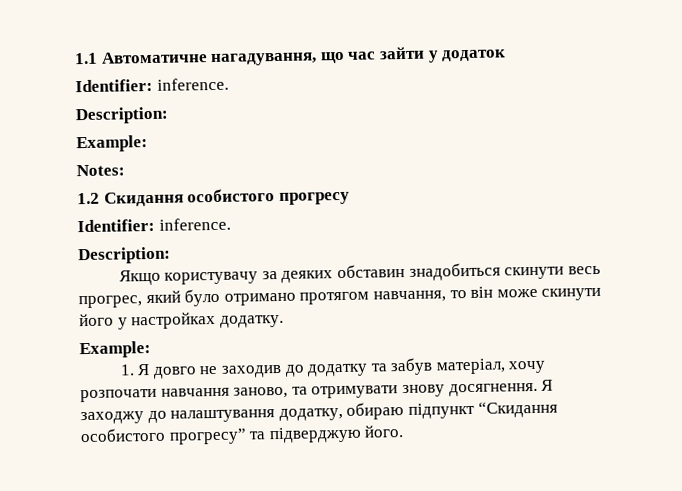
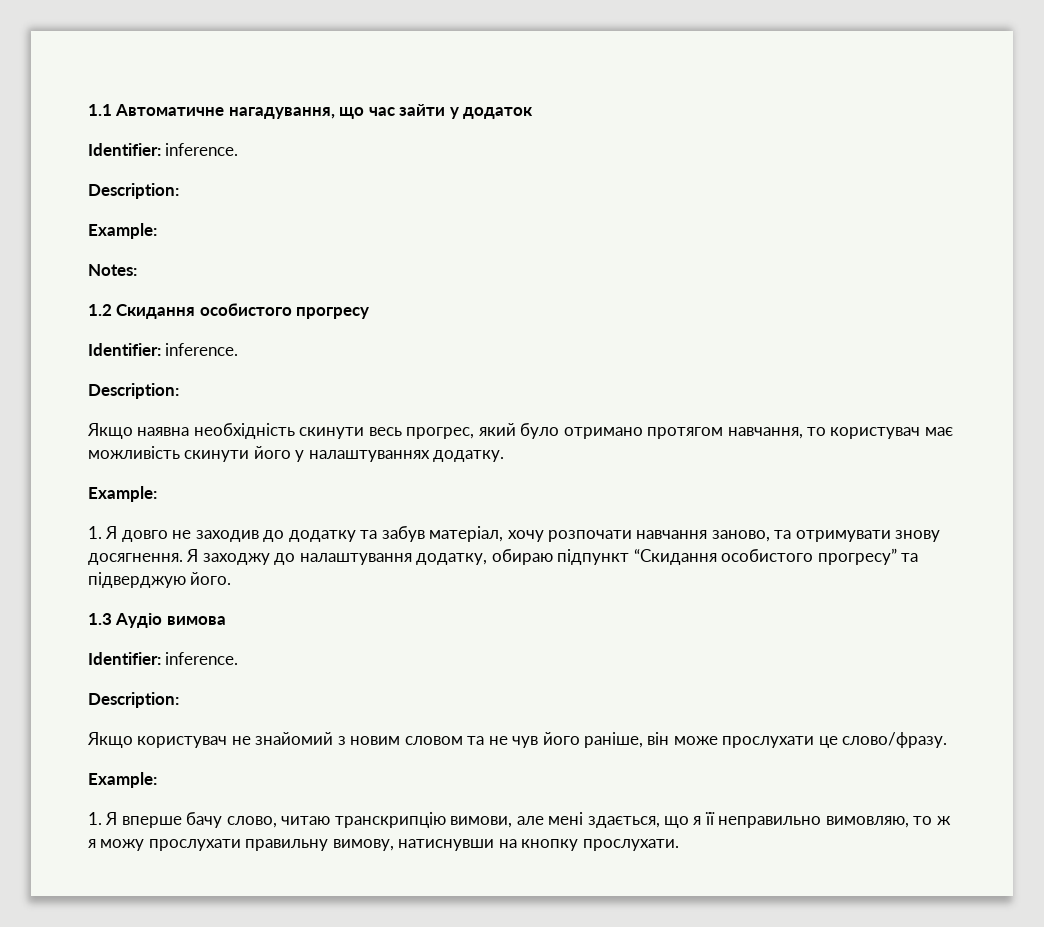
- Якщо користувачу за деяких обставин знадобиться скинути весь прогрес, який було отримано протягом навчання, то він може скинути його у настройках додатку.
+ Якщо наявна необхідність скинути весь прогрес, який було отримано протягом навчання, то користувач має можливість скинути його у налаштуваннях додатку.
+ 1.3 Аудіо вимова
+ Identifier: inference.
+ Description:
+ Якщо користувач не знайомий з новим словом та не чув його раніше, він може прослухати це слово/фразу.
+ Example:
+ 1. Я вперше бачу слово, читаю транскрипцію вимови, але мені здається, що я її неправильно вимовляю, то ж я можу прослухати правильну вимову, натиснувши на кнопку прослухати.

